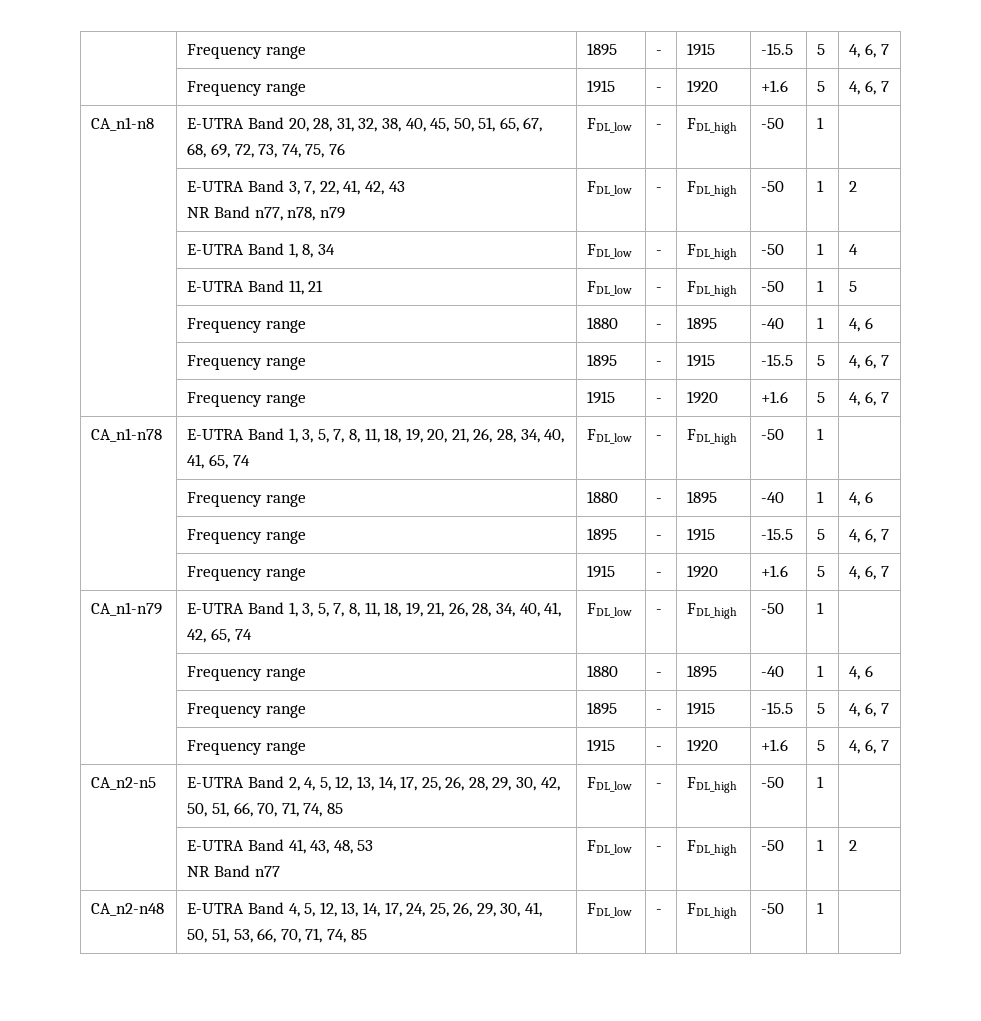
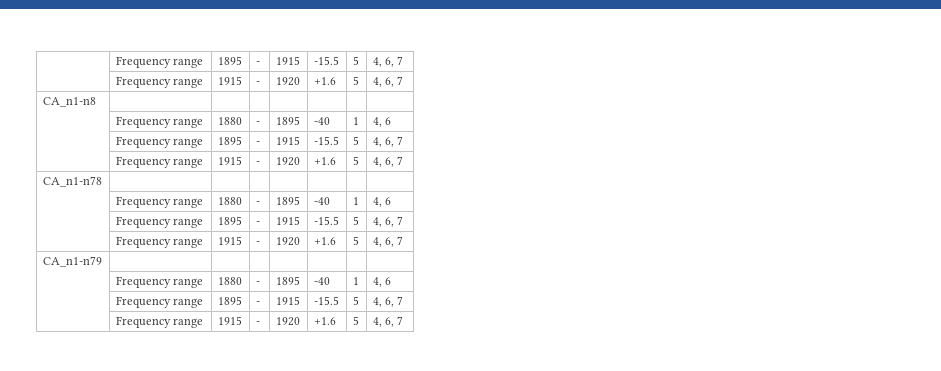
- CA_n1-n8 | E-UTRA Band 20, 28, 31, 32, 38, 40, 45, 50, 51, 65, 67, 68, 69, 72, 73, 74, 75, 76 | FDL_low | - | FDL_high | -50 | 1 |
- | E-UTRA Band 3, 7, 22, 41, 42, 43
- NR Band n77, n78, n79 | FDL_low | - | FDL_high | -50 | 1 | 2
- | E-UTRA Band 1, 8, 34 | FDL_low | - | FDL_high | -50 | 1 | 4
- | E-UTRA Band 11, 21 | FDL_low | - | FDL_high | -50 | 1 | 5
+ CA_n1-n8 | | | | | | |
- CA_n1-n78 | E-UTRA Band 1, 3, 5, 7, 8, 11, 18, 19, 20, 21, 26, 28, 34, 40, 41, 65, 74 | FDL_low | - | FDL_high | -50 | 1 |
+ CA_n1-n78 | | | | | | |
- CA_n1-n79 | E-UTRA Band 1, 3, 5, 7, 8, 11, 18, 19, 21, 26, 28, 34, 40, 41, 42, 65, 74 | FDL_low | - | FDL_high | -50 | 1 |
+ CA_n1-n79 | | | | | | |
- CA_n2-n5 | E-UTRA Band 2, 4, 5, 12, 13, 14, 17, 25, 26, 28, 29, 30, 42, 50, 51, 66, 70, 71, 74, 85 | FDL_low | - | FDL_high | -50 | 1 |
- | E-UTRA Band 41, 43, 48, 53
- NR Band n77 | FDL_low | - | FDL_high | -50 | 1 | 2
- CA_n2-n48 | E-UTRA Band 4, 5, 12, 13, 14, 17, 24, 25, 26, 29, 30, 41, 50, 51, 53, 66, 70, 71, 74, 85 | FDL_low | - | FDL_high | -50 | 1 |

